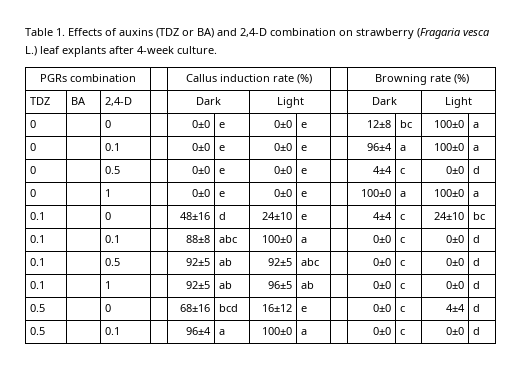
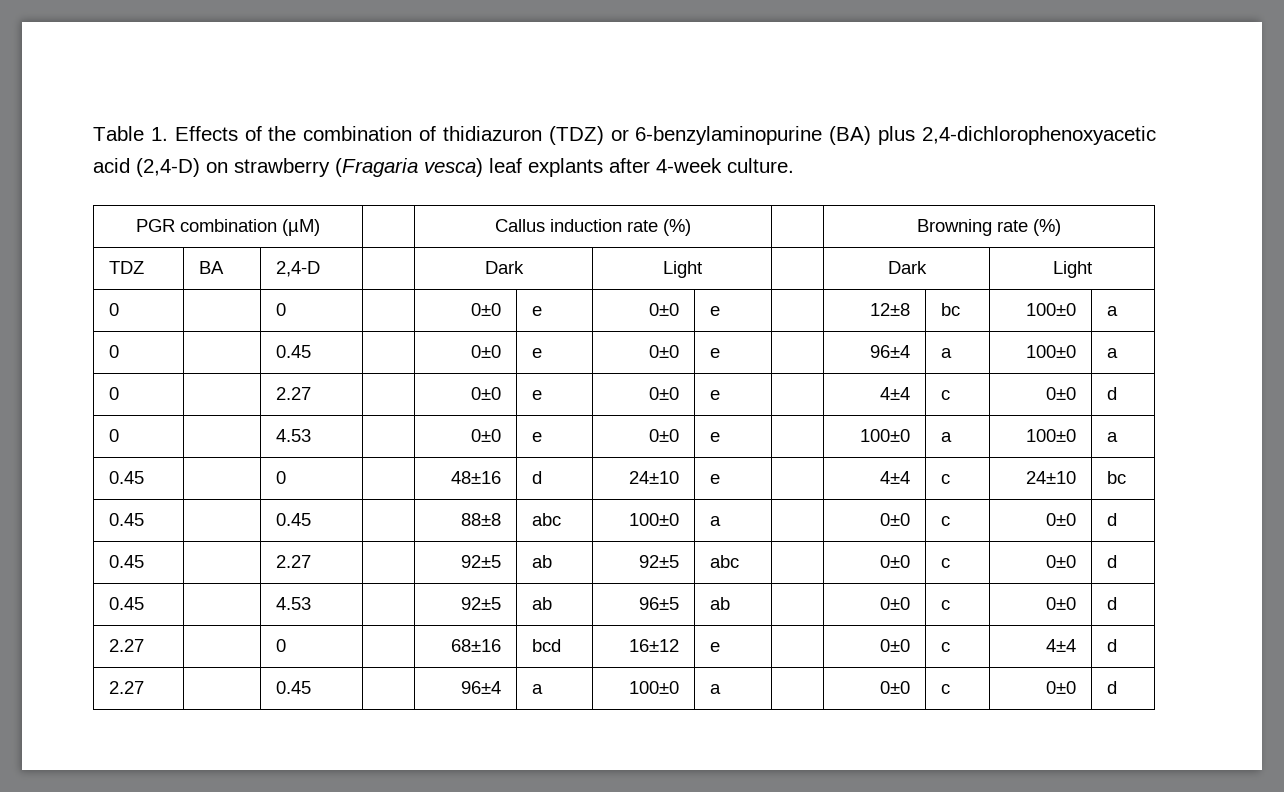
- Table 1. Effects of auxins (TDZ or BA) and 2,4-D combination on strawberry (Fragaria vesca L.) leaf explants after 4-week culture.
+ Table 1. Effects of the combination of thidiazuron (TDZ) or 6-benzylaminopurine (BA) plus 2,4-dichlorophenoxyacetic acid (2,4-D) on strawberry (Fragaria vesca) leaf explants after 4-week culture.
- PGRs combination | | Callus induction rate (%) | | Browning rate (%)
+ PGR combination (µM) | | Callus induction rate (%) | | Browning rate (%)
- 0 | | 0.1 | | 0±0 | e | 0±0 | e | | 96±4 | a | 100±0 | a
+ 0 | | 0.45 | | 0±0 | e | 0±0 | e | | 96±4 | a | 100±0 | a
- 0 | | 0.5 | | 0±0 | e | 0±0 | e | | 4±4 | c | 0±0 | d
+ 0 | | 2.27 | | 0±0 | e | 0±0 | e | | 4±4 | c | 0±0 | d
- 0 | | 1 | | 0±0 | e | 0±0 | e | | 100±0 | a | 100±0 | a
+ 0 | | 4.53 | | 0±0 | e | 0±0 | e | | 100±0 | a | 100±0 | a
- 0.1 | | 0 | | 48±16 | d | 24±10 | e | | 4±4 | c | 24±10 | bc
+ 0.45 | | 0 | | 48±16 | d | 24±10 | e | | 4±4 | c | 24±10 | bc
- 0.1 | | 0.1 | | 88±8 | abc | 100±0 | a | | 0±0 | c | 0±0 | d
+ 0.45 | | 0.45 | | 88±8 | abc | 100±0 | a | | 0±0 | c | 0±0 | d
- 0.1 | | 0.5 | | 92±5 | ab | 92±5 | abc | | 0±0 | c | 0±0 | d
+ 0.45 | | 2.27 | | 92±5 | ab | 92±5 | abc | | 0±0 | c | 0±0 | d
- 0.1 | | 1 | | 92±5 | ab | 96±5 | ab | | 0±0 | c | 0±0 | d
+ 0.45 | | 4.53 | | 92±5 | ab | 96±5 | ab | | 0±0 | c | 0±0 | d
- 0.5 | | 0 | | 68±16 | bcd | 16±12 | e | | 0±0 | c | 4±4 | d
+ 2.27 | | 0 | | 68±16 | bcd | 16±12 | e | | 0±0 | c | 4±4 | d
- 0.5 | | 0.1 | | 96±4 | a | 100±0 | a | | 0±0 | c | 0±0 | d
+ 2.27 | | 0.45 | | 96±4 | a | 100±0 | a | | 0±0 | c | 0±0 | d

